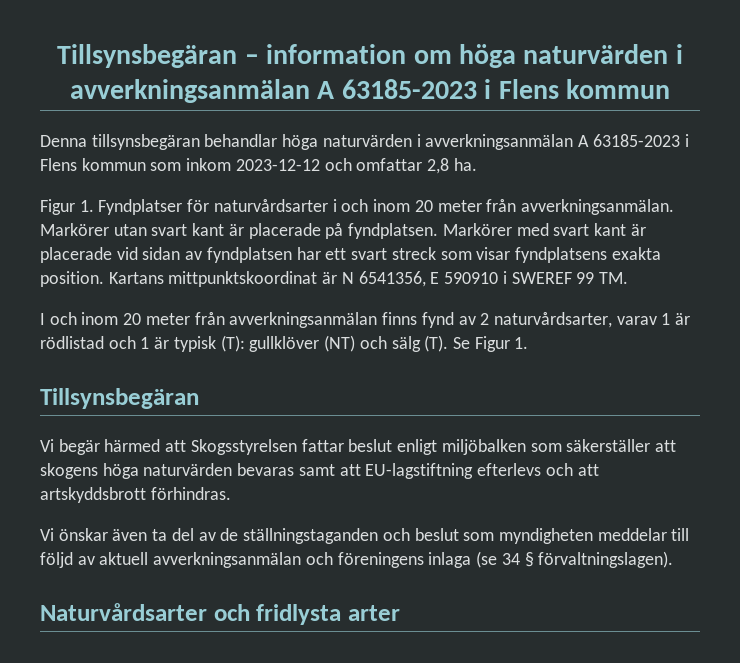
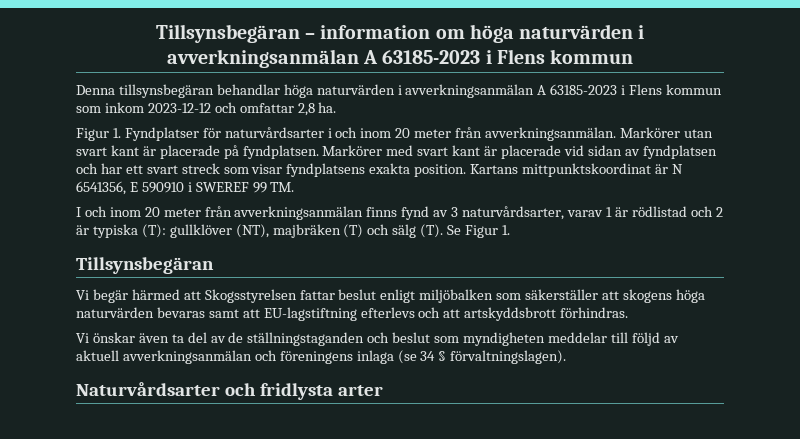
- Markörer med svart kant är placerade vid sidan av fyndplatsen har ett svart streck som visar fyndplatsens exakta position.
+ Markörer med svart kant är placerade vid sidan av fyndplatsen och har ett svart streck som visar fyndplatsens exakta position.
- I och inom 20 meter från avverkningsanmälan finns fynd av 2 naturvårdsarter, varav 1 är rödlistad och 1 är typisk (T): gullklöver (NT) och sälg (T). Se Figur 1.
+ I och inom 20 meter från avverkningsanmälan finns fynd av 3 naturvårdsarter, varav 1 är rödlistad och 2 är typiska (T): gullklöver (NT), majbräken (T) och sälg (T). Se Figur 1.

